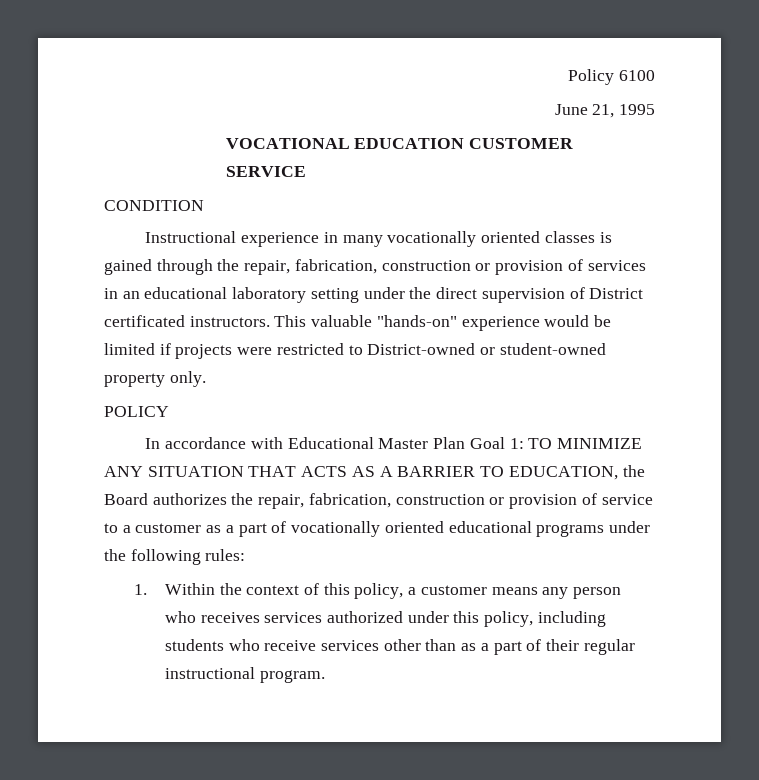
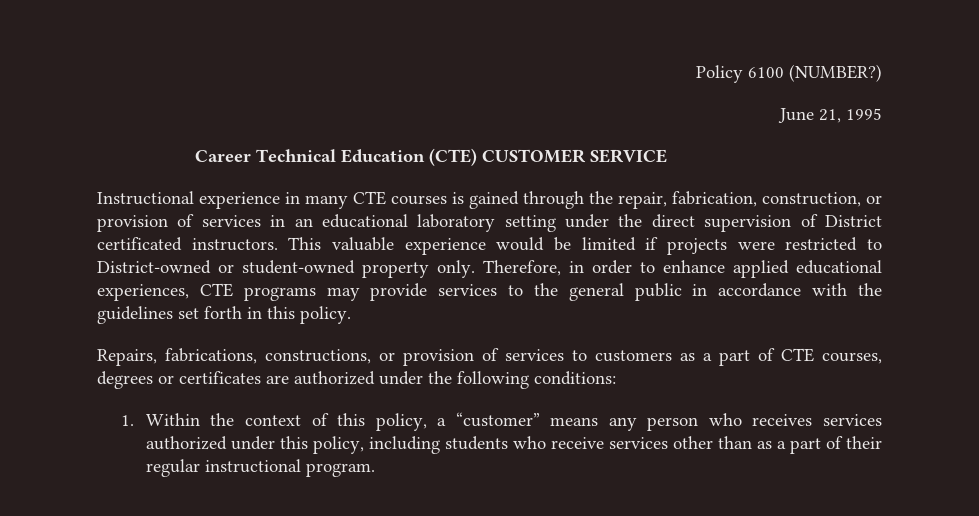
- Policy 6100
+ Policy 6100 (NUMBER?)
- VOCATIONAL EDUCATION CUSTOMER SERVICE
+ Career Technical Education (CTE) CUSTOMER SERVICE
- CONDITION
- Instructional experience in many vocationally oriented classes is gained through the repair, fabrication, construction or provision of services in an educational laboratory setting under the direct supervision of District certificated instructors.
+ Instructional experience in many CTE courses is gained through the repair, fabrication, construction, or provision of services in an educational laboratory setting under the direct supervision of District certificated instructors.
- This valuable "hands-on" experience would be limited if projects were restricted to District-owned or student-owned property only.
- POLICY
- In accordance with Educational Master Plan Goal 1: TO MINIMIZE ANY SITUATION THAT ACTS AS A BARRIER TO EDUCATION, the Board authorizes the repair, fabrication, construction or provision of service to a customer as a part of vocationally oriented educational programs under the following rules:
+ This valuable experience would be limited if projects were restricted to District-owned or student-owned property only. Therefore, in order to enhance applied educational experiences, CTE programs may provide services to the general public in accordance with the guidelines set forth in this policy.
+ Repairs, fabrications, constructions, or provision of services to customers as a part of CTE courses, degrees or certificates are authorized under the following conditions:
- 1. Within the context of this policy, a customer means any person who receives services authorized under this policy, including students who receive services other than as a part of their regular instructional program.
+ 1. Within the context of this policy, a “customer” means any person who receives services authorized under this policy, including students who receive services other than as a part of their regular instructional program.

